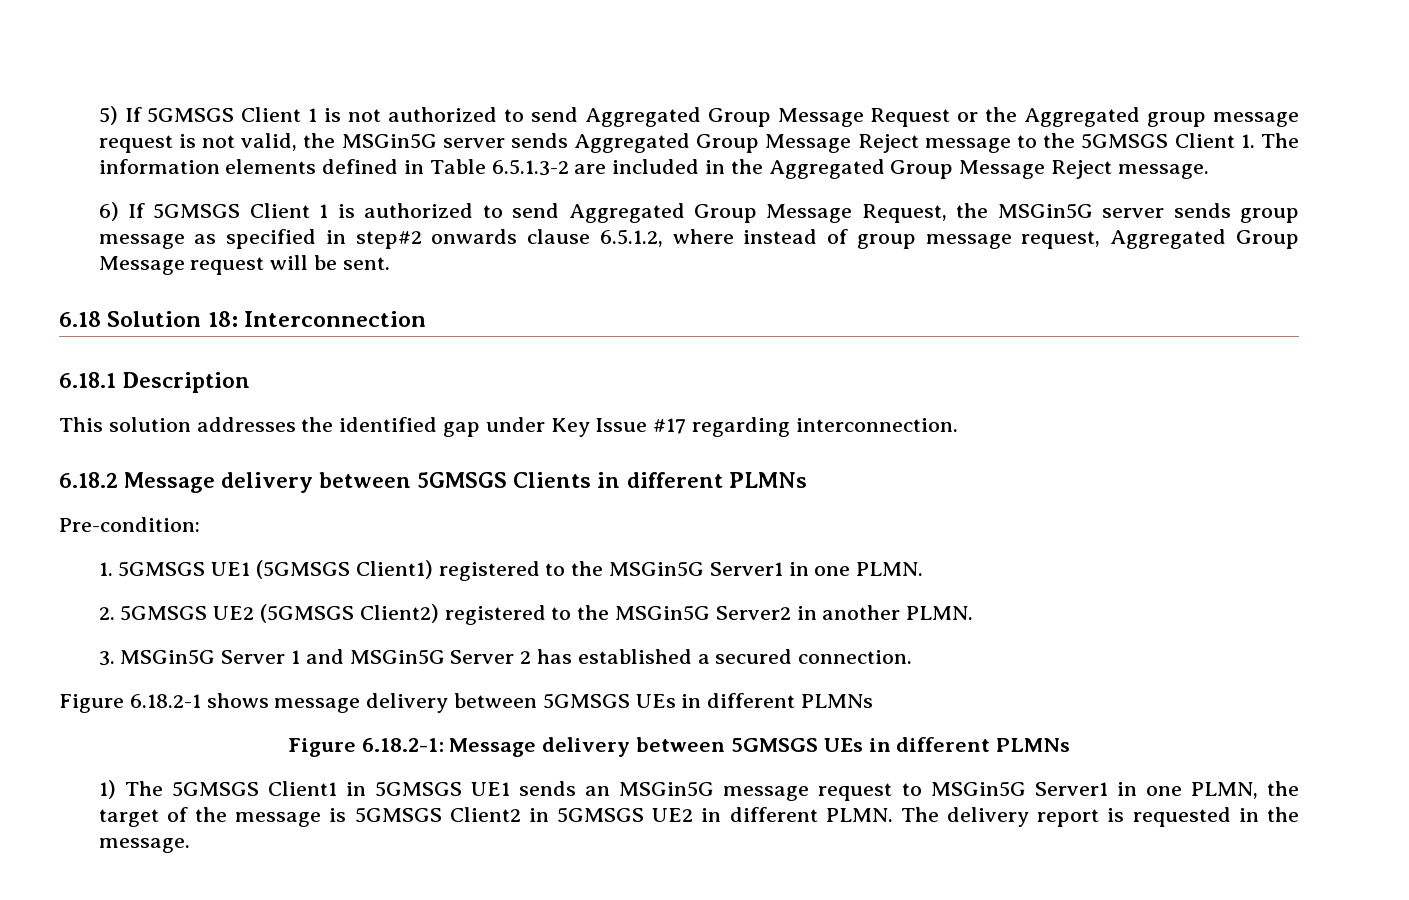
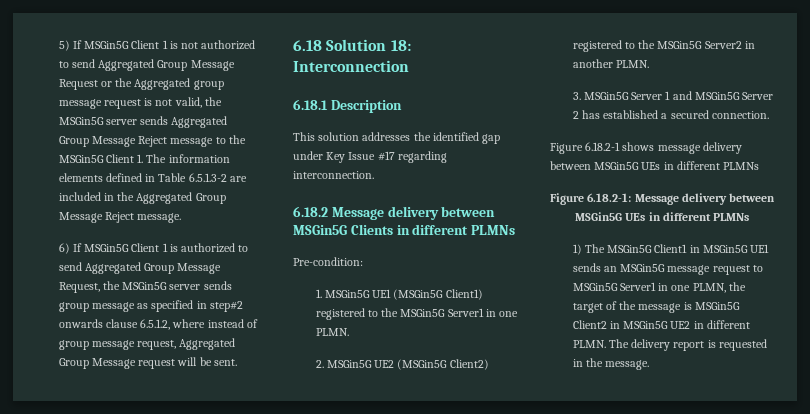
- 5) If 5GMSGS Client 1 is not authorized to send Aggregated Group Message Request or the Aggregated group message request is not valid, the MSGin5G server sends Aggregated Group Message Reject message to the 5GMSGS Client 1. The information elements defined in Table 6.5.1.3-2 are included in the Aggregated Group Message Reject message.
+ 5) If MSGin5G Client 1 is not authorized to send Aggregated Group Message Request or the Aggregated group message request is not valid, the MSGin5G server sends Aggregated Group Message Reject message to the MSGin5G Client 1. The information elements defined in Table 6.5.1.3-2 are included in the Aggregated Group Message Reject message.
- 6) If 5GMSGS Client 1 is authorized to send Aggregated Group Message Request, the MSGin5G server sends group message as specified in step#2 onwards clause 6.5.1.2, where instead of group message request, Aggregated Group Message request will be sent.
+ 6) If MSGin5G Client 1 is authorized to send Aggregated Group Message Request, the MSGin5G server sends group message as specified in step#2 onwards clause 6.5.1.2, where instead of group message request, Aggregated Group Message request will be sent.
- 6.18.2 Message delivery between 5GMSGS Clients in different PLMNs
+ 6.18.2 Message delivery between MSGin5G Clients in different PLMNs
- 1. 5GMSGS UE1 (5GMSGS Client1) registered to the MSGin5G Server1 in one PLMN.
+ 1. MSGin5G UE1 (MSGin5G Client1) registered to the MSGin5G Server1 in one PLMN.
- 2. 5GMSGS UE2 (5GMSGS Client2) registered to the MSGin5G Server2 in another PLMN.
+ 2. MSGin5G UE2 (MSGin5G Client2) registered to the MSGin5G Server2 in another PLMN.
- Figure 6.18.2-1 shows message delivery between 5GMSGS UEs in different PLMNs
+ Figure 6.18.2-1 shows message delivery between MSGin5G UEs in different PLMNs
- Figure 6.18.2-1: Message delivery between 5GMSGS UEs in different PLMNs
+ Figure 6.18.2-1: Message delivery between MSGin5G UEs in different PLMNs
- 1) The 5GMSGS Client1 in 5GMSGS UE1 sends an MSGin5G message request to MSGin5G Server1 in one PLMN, the target of the message is 5GMSGS Client2 in 5GMSGS UE2 in different PLMN.
+ 1) The MSGin5G Client1 in MSGin5G UE1 sends an MSGin5G message request to MSGin5G Server1 in one PLMN, the target of the message is MSGin5G Client2 in MSGin5G UE2 in different PLMN.

